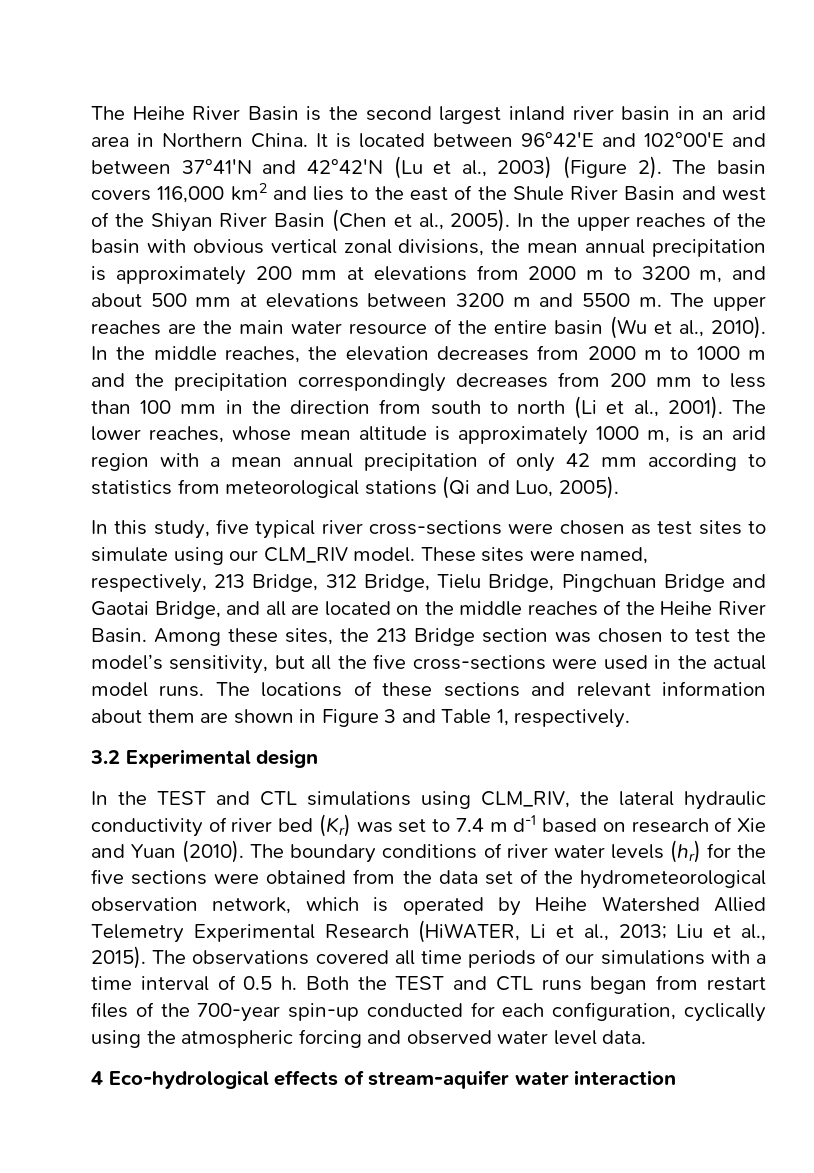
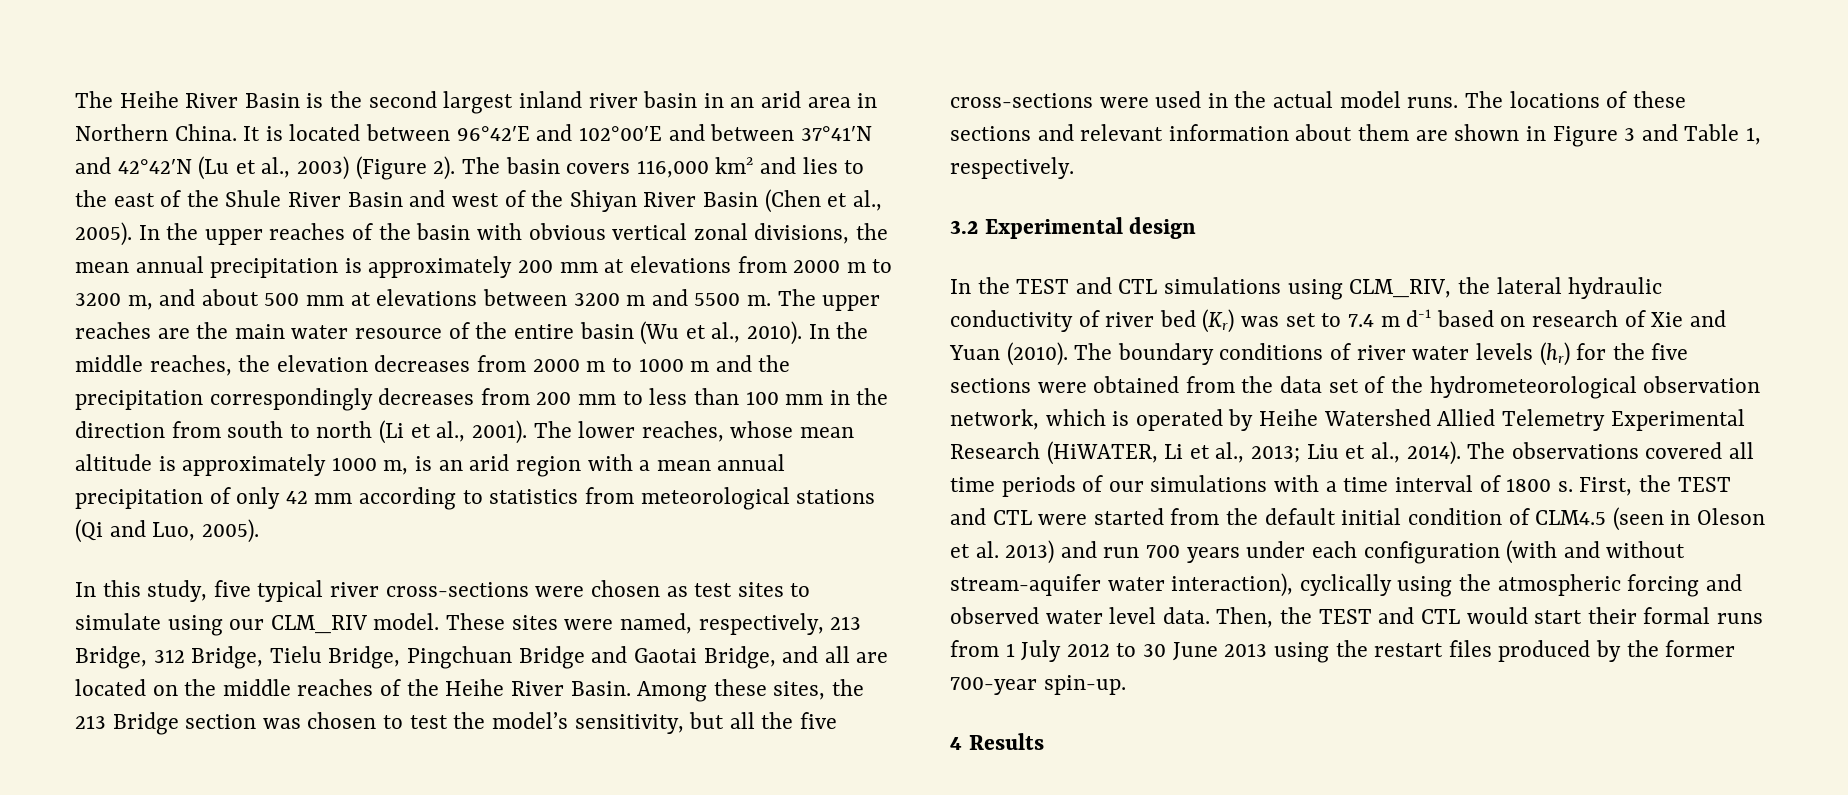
- The boundary conditions of river water levels (hr) for the five sections were obtained from the data set of the hydrometeorological observation network, which is operated by Heihe Watershed Allied Telemetry Experimental Research (HiWATER, Li et al., 2013; Liu et al., 2015).
+ The boundary conditions of river water levels (hr) for the five sections were obtained from the data set of the hydrometeorological observation network, which is operated by Heihe Watershed Allied Telemetry Experimental Research (HiWATER, Li et al., 2013; Liu et al., 2014).
- The observations covered all time periods of our simulations with a time interval of 0.5 h. Both the TEST and CTL runs began from restart files of the 700-year spin-up conducted for each configuration, cyclically using the atmospheric forcing and observed water level data.
- 4 Eco-hydrological effects of stream-aquifer water interaction
+ The observations covered all time periods of our simulations with a time interval of 1800 s. First, the TEST and CTL were started from the default initial condition of CLM4.5 (seen in Oleson et al. 2013) and run 700 years under each configuration (with and without stream-aquifer water interaction), cyclically using the atmospheric forcing and observed water level data. Then, the TEST and CTL would start their formal runs from 1 July 2012 to 30 June 2013 using the restart files produced by the former 700-year spin-up.
+ 4 Results

